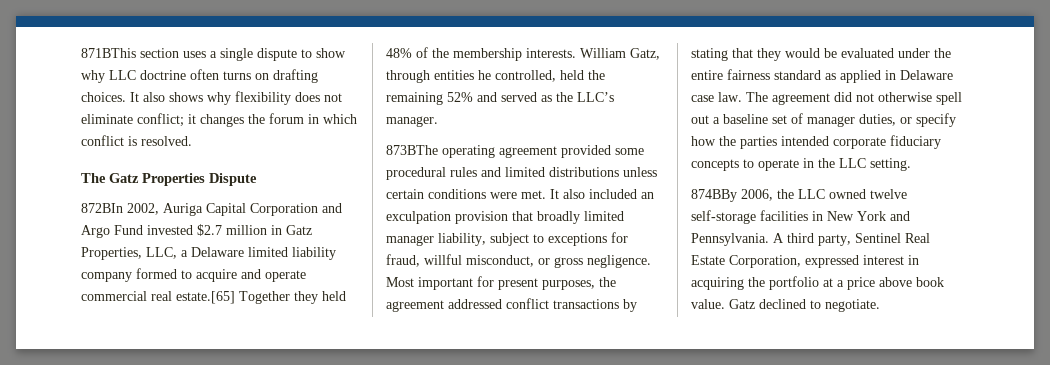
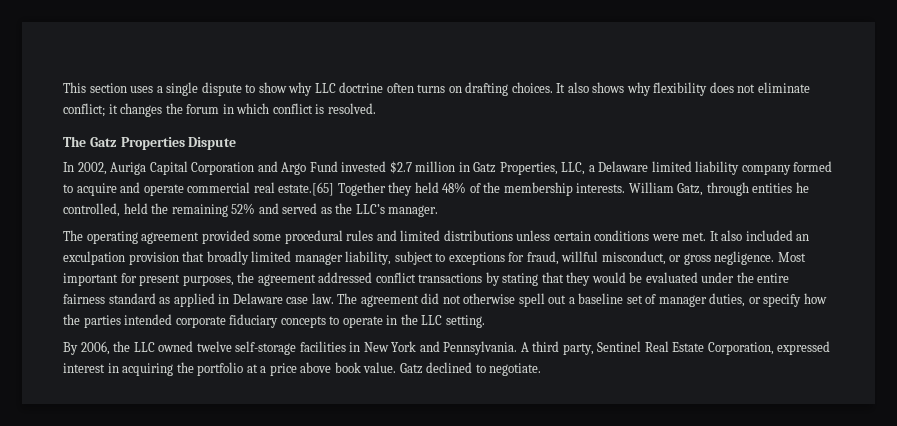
- 871BThis section uses a single dispute to show why LLC doctrine often turns on drafting choices.
+ This section uses a single dispute to show why LLC doctrine often turns on drafting choices.
- 872BIn 2002, Auriga Capital Corporation and Argo Fund invested $2.7 million in Gatz Properties, LLC, a Delaware limited liability company formed to acquire and operate commercial real estate.[65] Together they held 48% of the membership interests.
+ In 2002, Auriga Capital Corporation and Argo Fund invested $2.7 million in Gatz Properties, LLC, a Delaware limited liability company formed to acquire and operate commercial real estate.[65] Together they held 48% of the membership interests.
- 873BThe operating agreement provided some procedural rules and limited distributions unless certain conditions were met.
+ The operating agreement provided some procedural rules and limited distributions unless certain conditions were met.
- 874BBy 2006, the LLC owned twelve self-storage facilities in New York and Pennsylvania.
+ By 2006, the LLC owned twelve self-storage facilities in New York and Pennsylvania.

